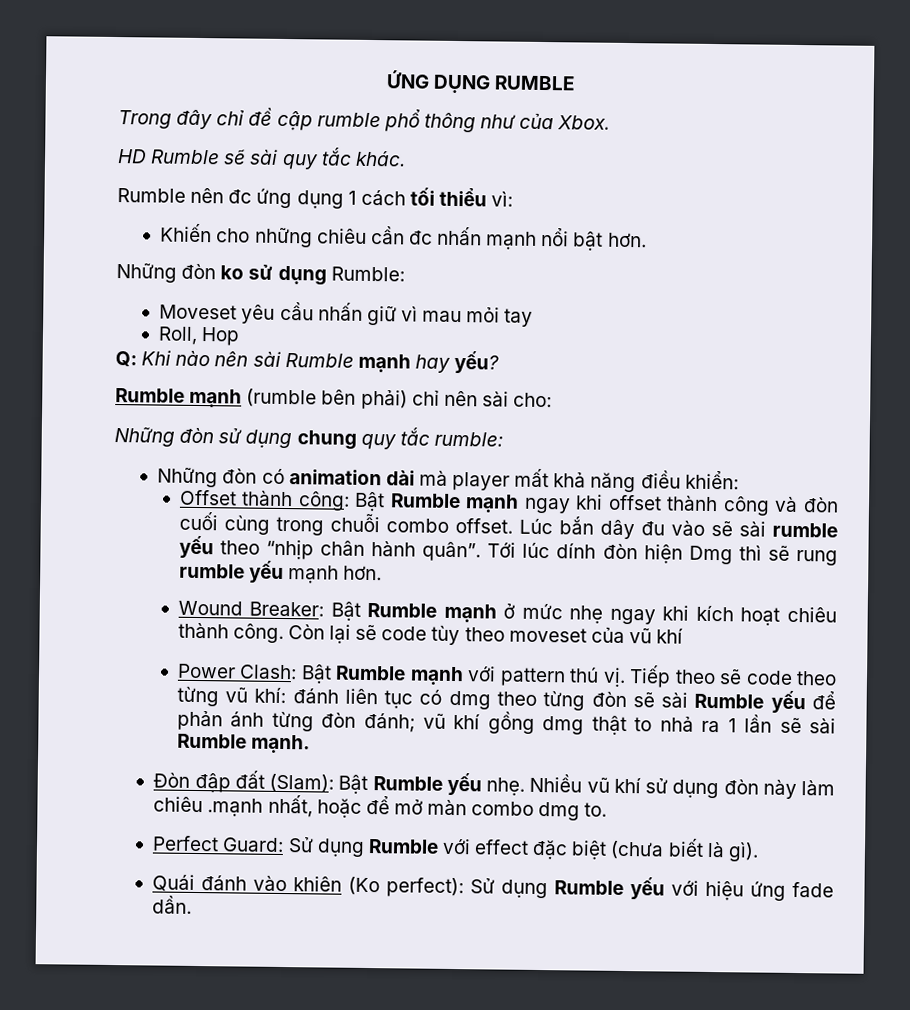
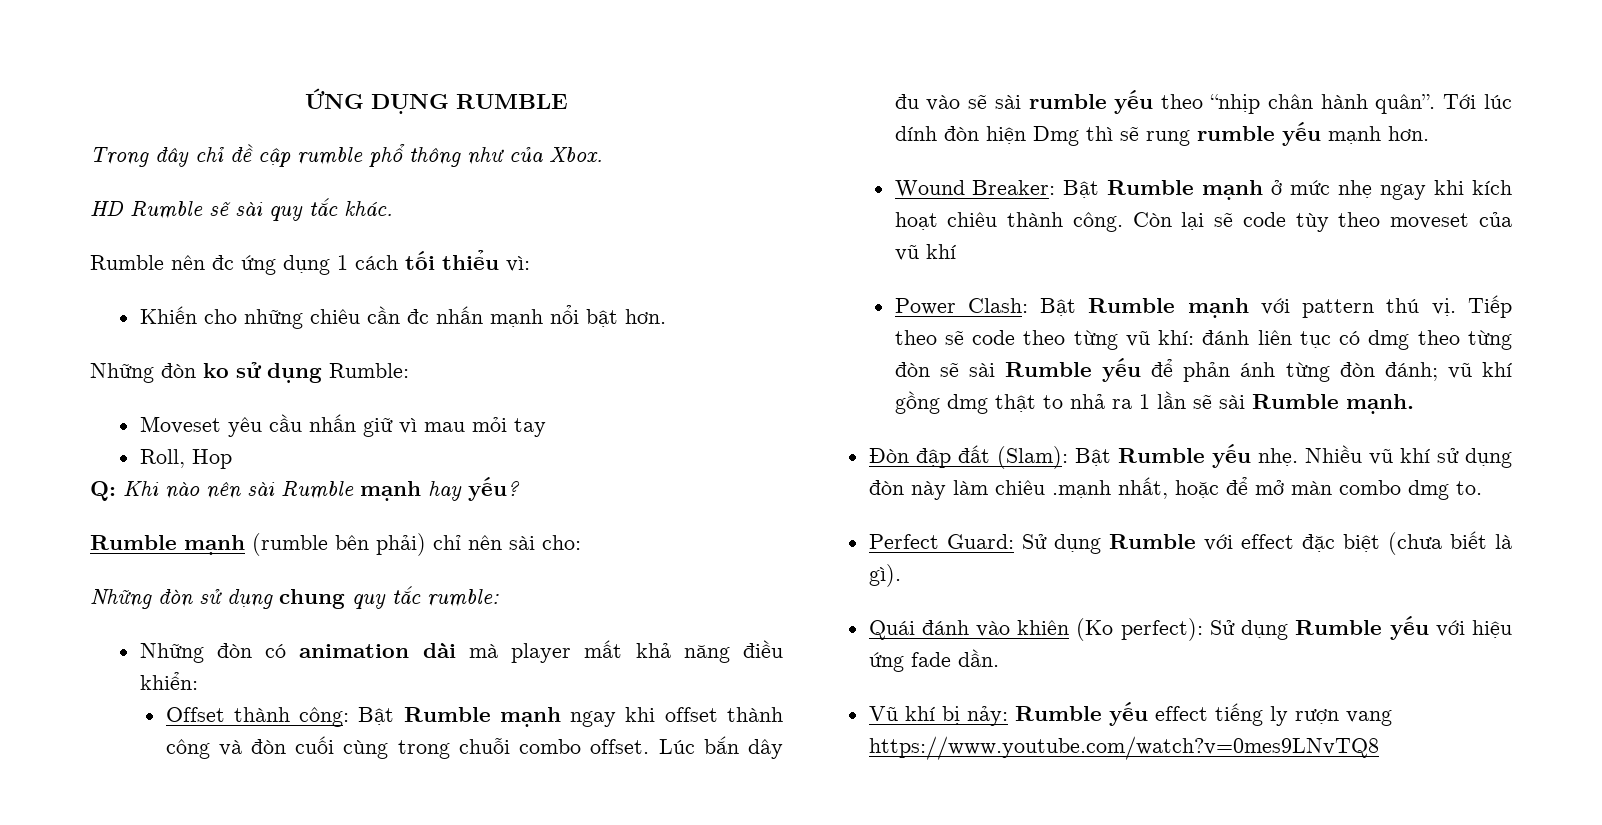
+ Vũ khí bị nảy: Rumble yếu effect tiếng ly rượn vang https://www.youtube.com/watch?v=0mes9LNvTQ8

